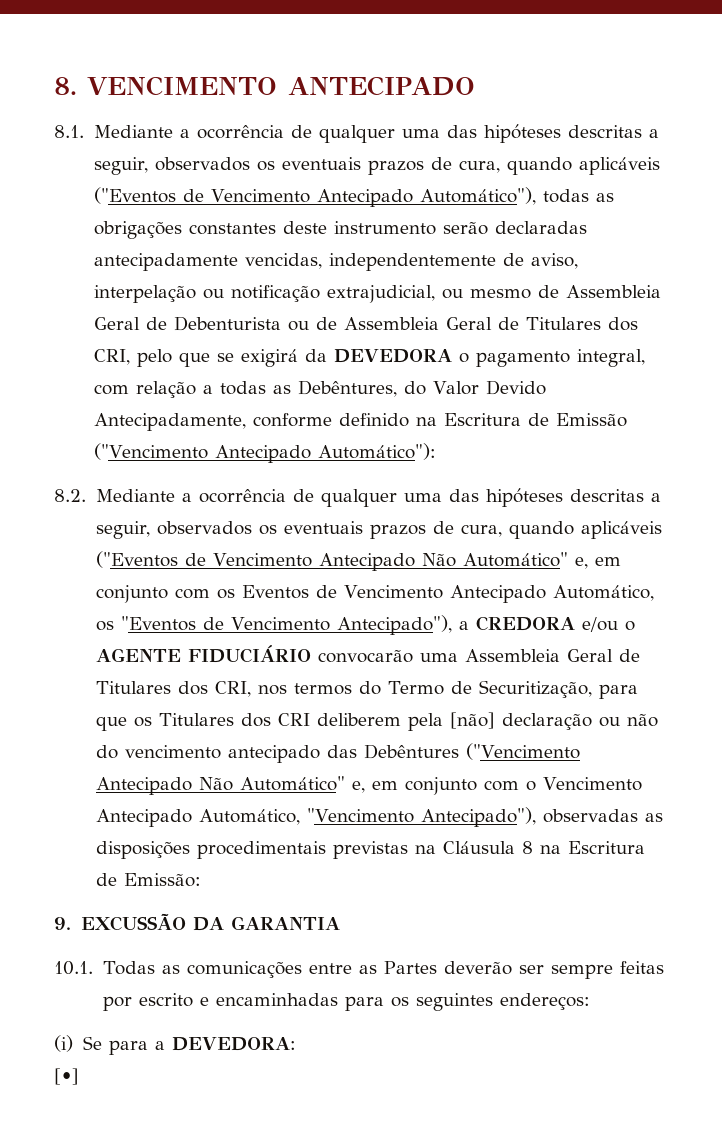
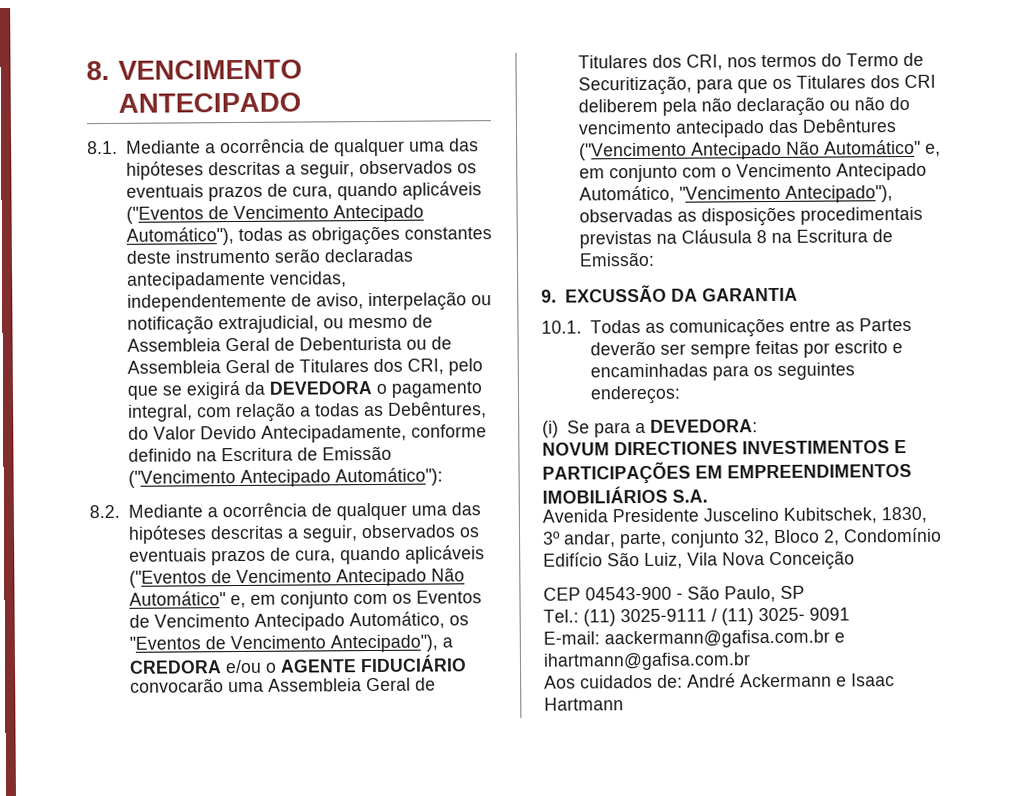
- 8.2. Mediante a ocorrência de qualquer uma das hipóteses descritas a seguir, observados os eventuais prazos de cura, quando aplicáveis ("Eventos de Vencimento Antecipado Não Automático" e, em conjunto com os Eventos de Vencimento Antecipado Automático, os "Eventos de Vencimento Antecipado"), a CREDORA e/ou o AGENTE FIDUCIÁRIO convocarão uma Assembleia Geral de Titulares dos CRI, nos termos do Termo de Securitização, para que os Titulares dos CRI deliberem pela [não] declaração ou não do vencimento antecipado das Debêntures ("Vencimento Antecipado Não Automático" e, em conjunto com o Vencimento Antecipado Automático, "Vencimento Antecipado"), observadas as disposições procedimentais previstas na Cláusula 8 na Escritura de Emissão:
+ 8.2. Mediante a ocorrência de qualquer uma das hipóteses descritas a seguir, observados os eventuais prazos de cura, quando aplicáveis ("Eventos de Vencimento Antecipado Não Automático" e, em conjunto com os Eventos de Vencimento Antecipado Automático, os "Eventos de Vencimento Antecipado"), a CREDORA e/ou o AGENTE FIDUCIÁRIO convocarão uma Assembleia Geral de Titulares dos CRI, nos termos do Termo de Securitização, para que os Titulares dos CRI deliberem pela não declaração ou não do vencimento antecipado das Debêntures ("Vencimento Antecipado Não Automático" e, em conjunto com o Vencimento Antecipado Automático, "Vencimento Antecipado"), observadas as disposições procedimentais previstas na Cláusula 8 na Escritura de Emissão:
- [•]
+ NOVUM DIRECTIONES INVESTIMENTOS E PARTICIPAÇÕES EM EMPREENDIMENTOS IMOBILIÁRIOS S.A.
+ Avenida Presidente Juscelino Kubitschek, 1830, 3º andar, parte, conjunto 32, Bloco 2, Condomínio Edifício São Luiz, Vila Nova Conceição
+ CEP 04543-900 - São Paulo, SP
+ Tel.: (11) 3025-9111 / (11) 3025- 9091
+ E-mail: aackermann@gafisa.com.br e ihartmann@gafisa.com.br
+ Aos cuidados de: André Ackermann e Isaac Hartmann

